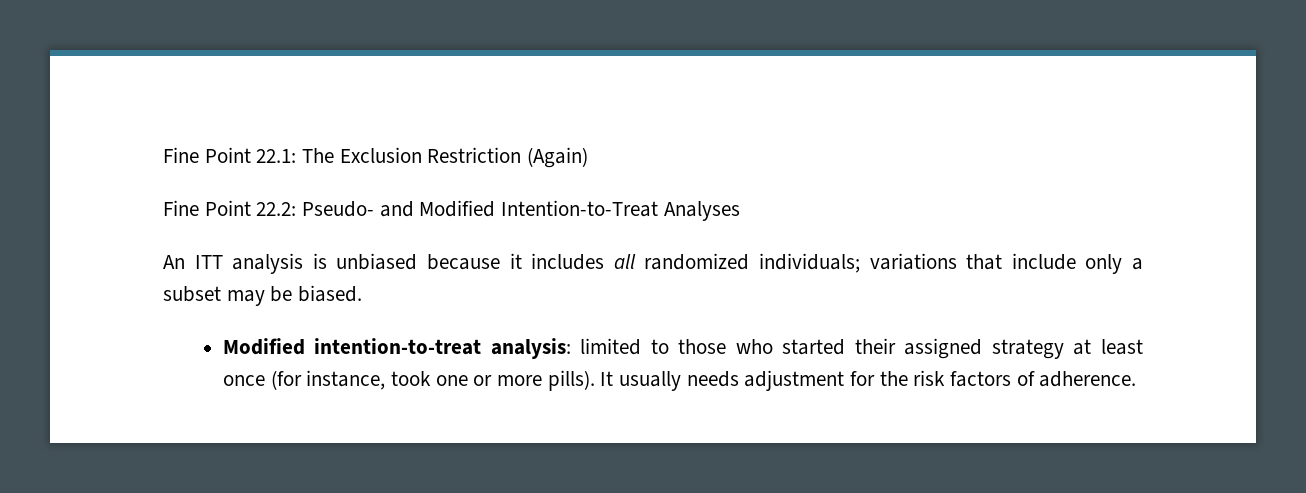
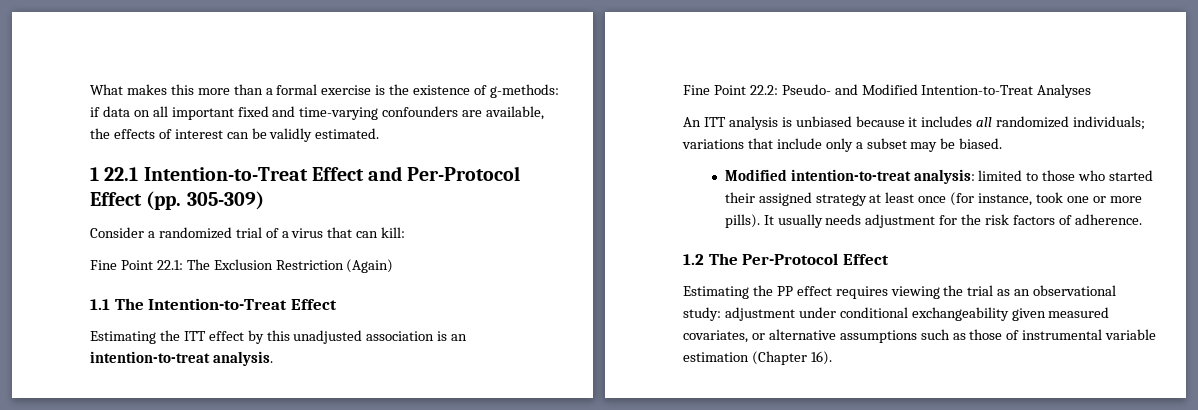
+ What makes this more than a formal exercise is the existence of g-methods: if data on all important fixed and time-varying confounders are available, the effects of interest can be validly estimated.
+ 1 22.1 Intention-to-Treat Effect and Per-Protocol Effect (pp. 305-309)
+ Consider a randomized trial of a virus that can kill:
+ 1.1 The Intention-to-Treat Effect
+ Estimating the ITT effect by this unadjusted association is an intention-to-treat analysis.
+ 1.2 The Per-Protocol Effect
+ Estimating the PP effect requires viewing the trial as an observational study: adjustment under conditional exchangeability given measured covariates, or alternative assumptions such as those of instrumental variable estimation (Chapter 16).

